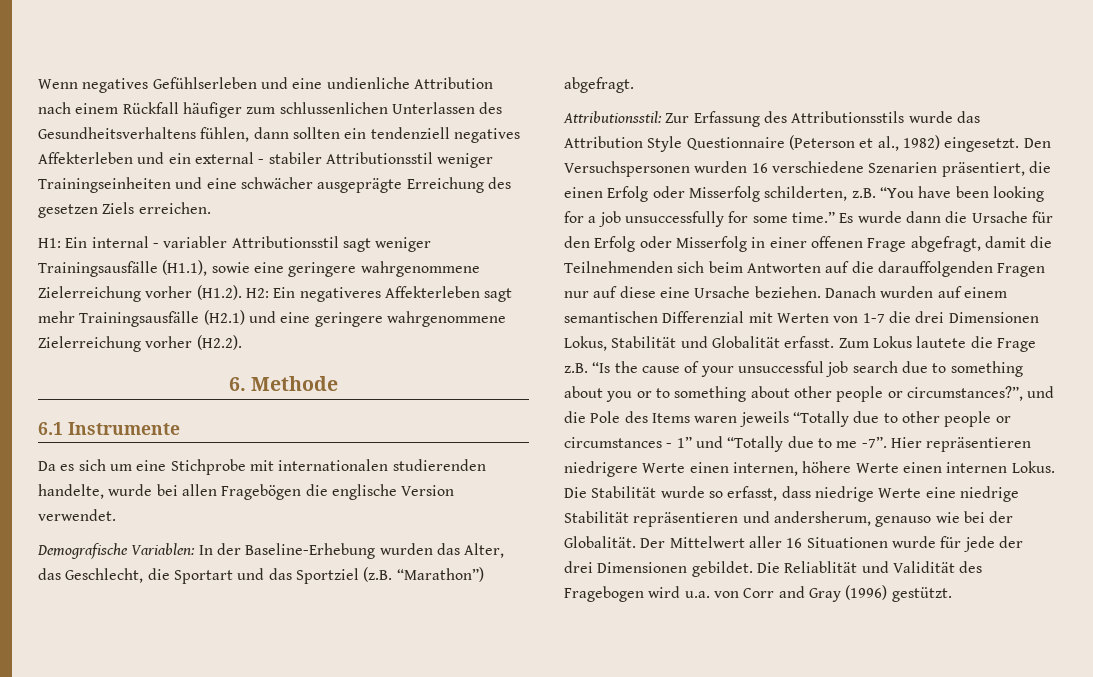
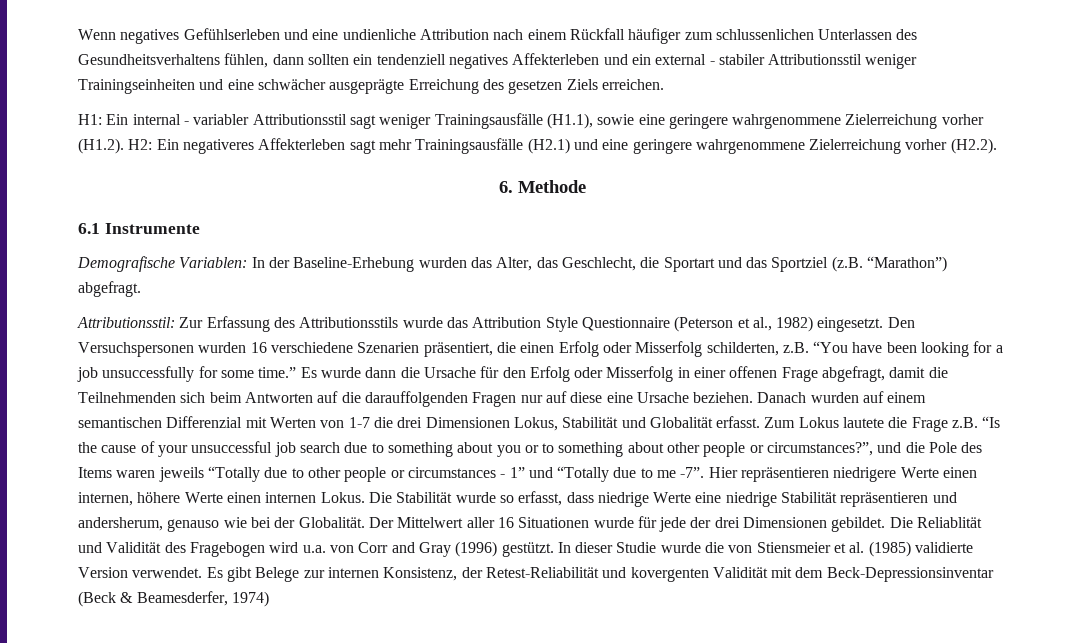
- Da es sich um eine Stichprobe mit internationalen studierenden handelte, wurde bei allen Fragebögen die englische Version verwendet.
+ In dieser Studie wurde die von Stiensmeier et al. (1985) validierte Version verwendet. Es gibt Belege zur internen Konsistenz, der Retest-Reliabilität und kovergenten Validität mit dem Beck-Depressionsinventar (Beck & Beamesderfer, 1974)

